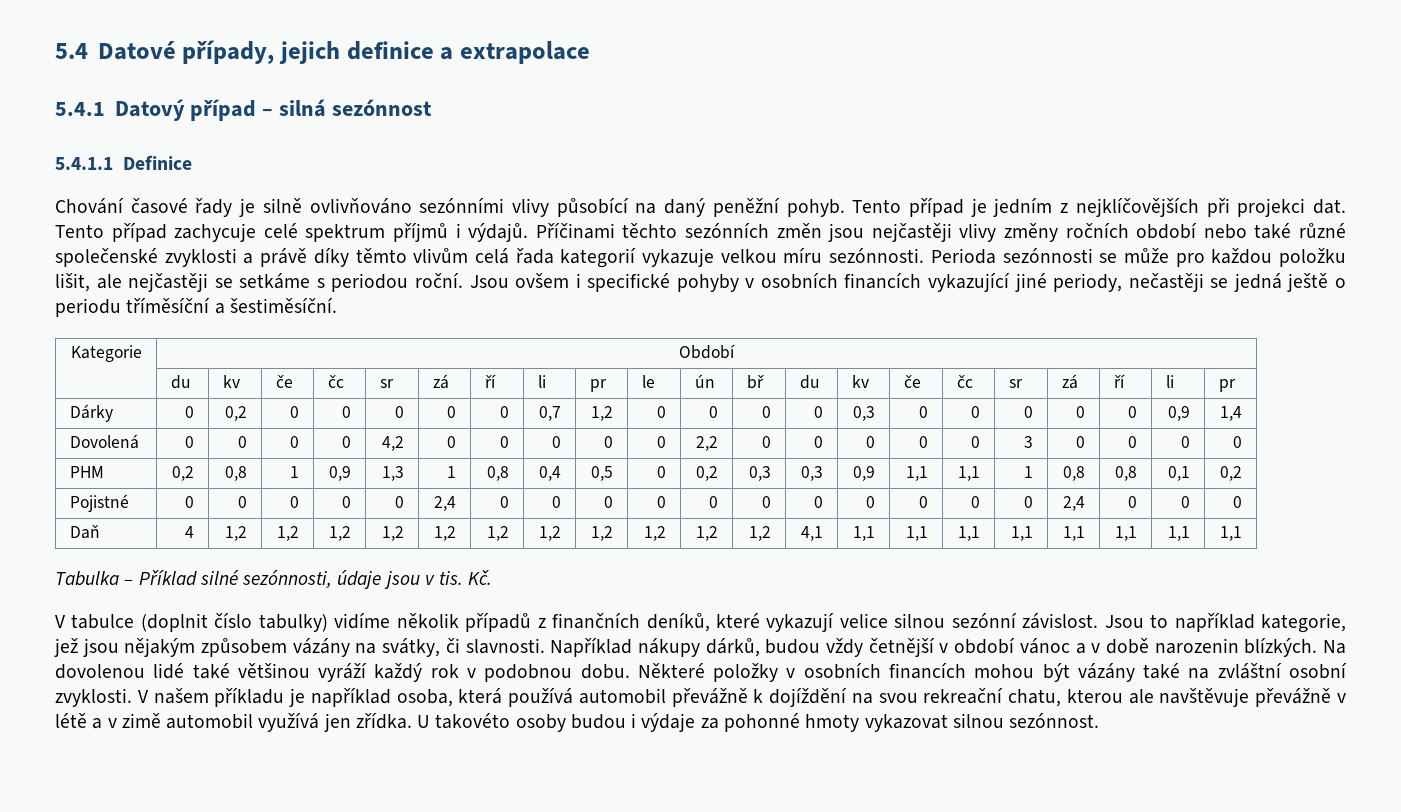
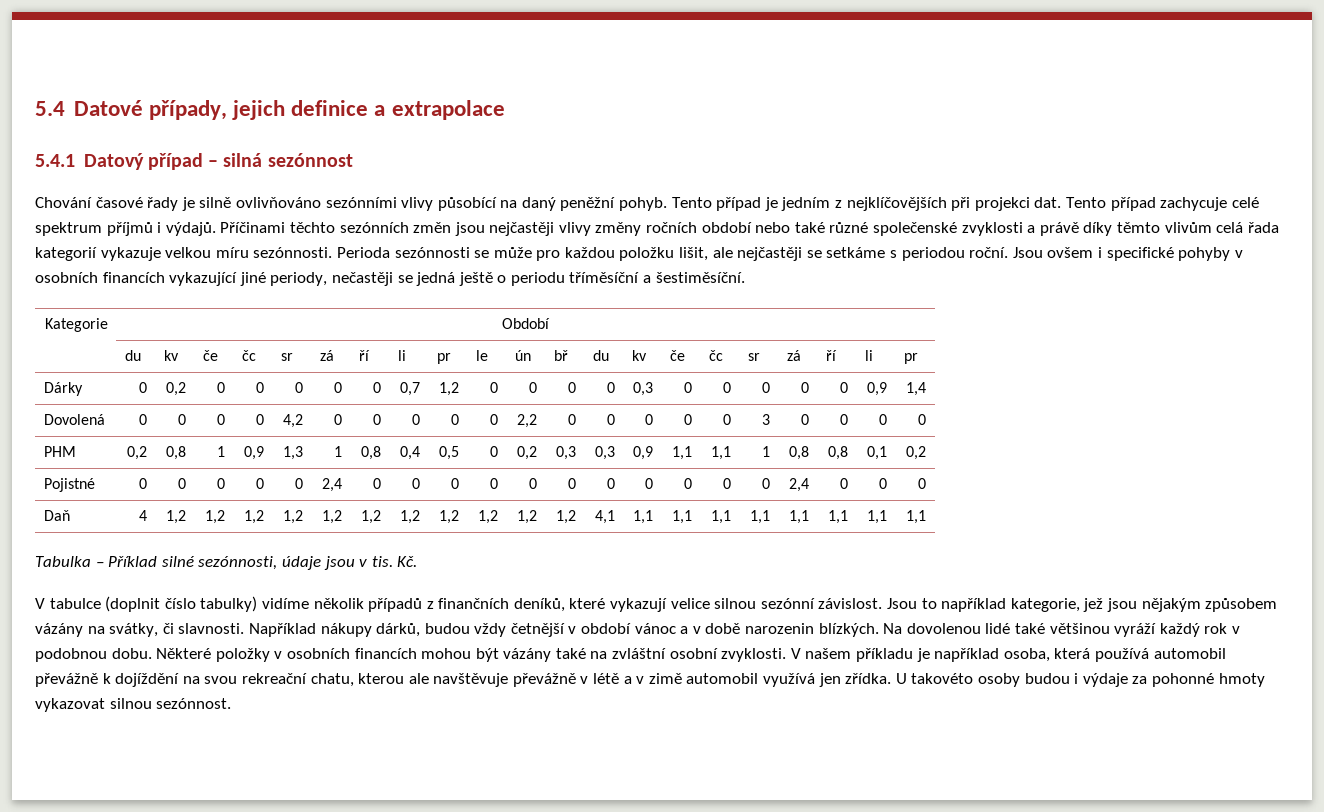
- 5.4.1.1 Definice

